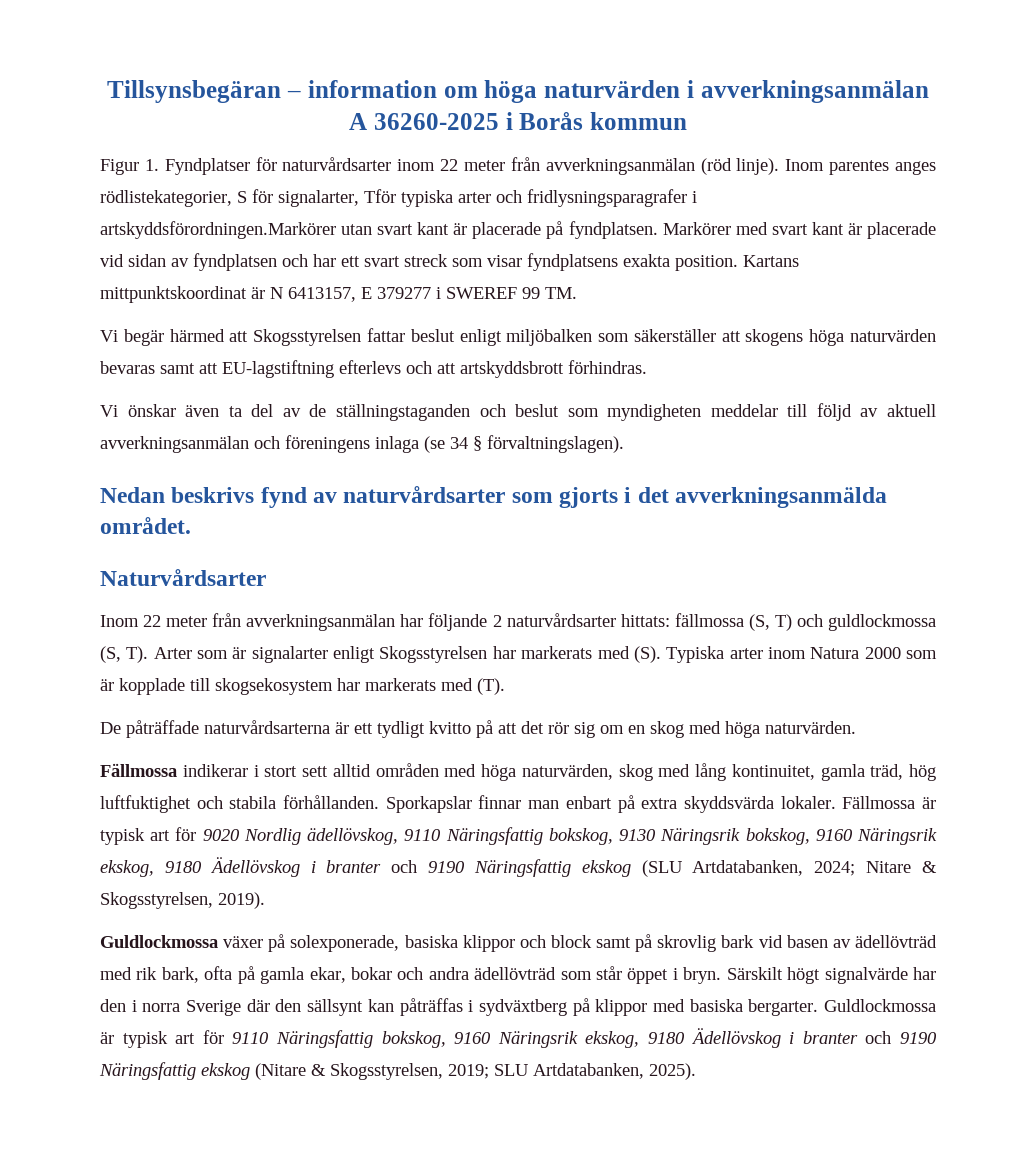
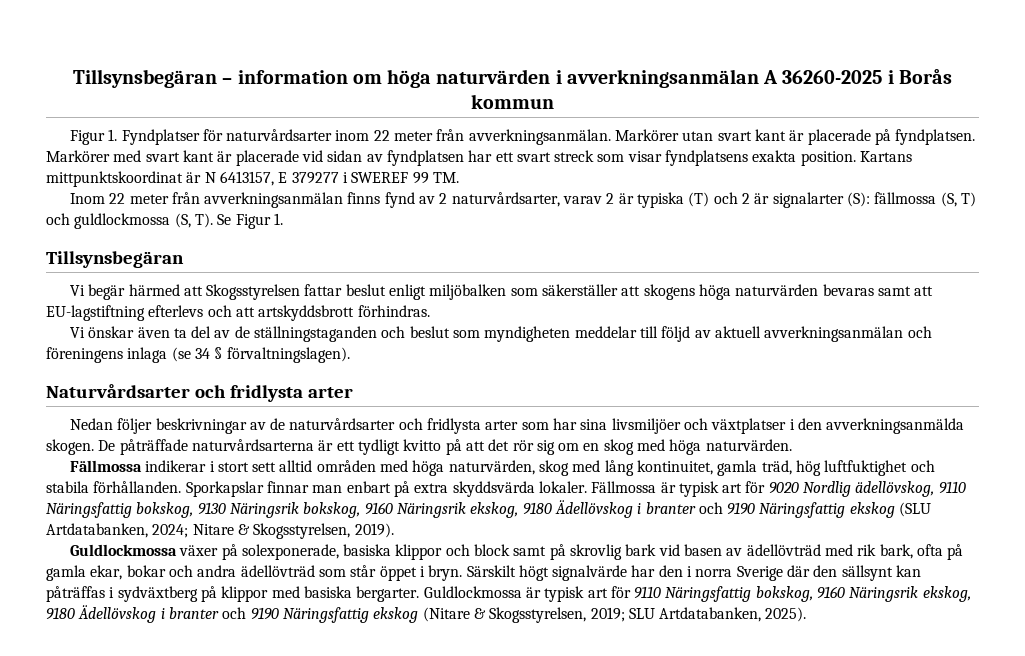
- Figur 1. Fyndplatser för naturvårdsarter inom 22 meter från avverkningsanmälan (röd linje). Inom parentes anges rödlistekategorier, S för signalarter, Tför typiska arter och fridlysningsparagrafer i artskyddsförordningen.Markörer utan svart kant är placerade på fyndplatsen.
+ Figur 1. Fyndplatser för naturvårdsarter inom 22 meter från avverkningsanmälan. Markörer utan svart kant är placerade på fyndplatsen.
- Markörer med svart kant är placerade vid sidan av fyndplatsen och har ett svart streck som visar fyndplatsens exakta position.
+ Markörer med svart kant är placerade vid sidan av fyndplatsen har ett svart streck som visar fyndplatsens exakta position.
+ Inom 22 meter från avverkningsanmälan finns fynd av 2 naturvårdsarter, varav 2 är typiska (T) och 2 är signalarter (S): fällmossa (S, T) och guldlockmossa (S, T). Se Figur 1.
+ Tillsynsbegäran
- Nedan beskrivs fynd av naturvårdsarter som gjorts i det avverkningsanmälda området.
- Naturvårdsarter
- Inom 22 meter från avverkningsanmälan har följande 2 naturvårdsarter hittats: fällmossa (S, T) och guldlockmossa (S, T). Arter som är signalarter enligt Skogsstyrelsen har markerats med (S). Typiska arter inom Natura 2000 som är kopplade till skogsekosystem har markerats med (T).
- De påträffade naturvårdsarterna är ett tydligt kvitto på att det rör sig om en skog med höga naturvärden.
+ Naturvårdsarter och fridlysta arter
+ Nedan följer beskrivningar av de naturvårdsarter och fridlysta arter som har sina livsmiljöer och växtplatser i den avverkningsanmälda skogen. De påträffade naturvårdsarterna är ett tydligt kvitto på att det rör sig om en skog med höga naturvärden.

